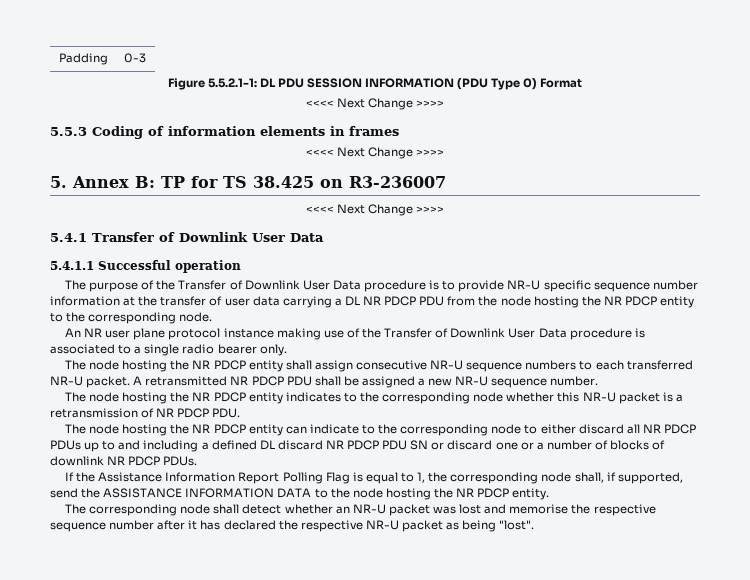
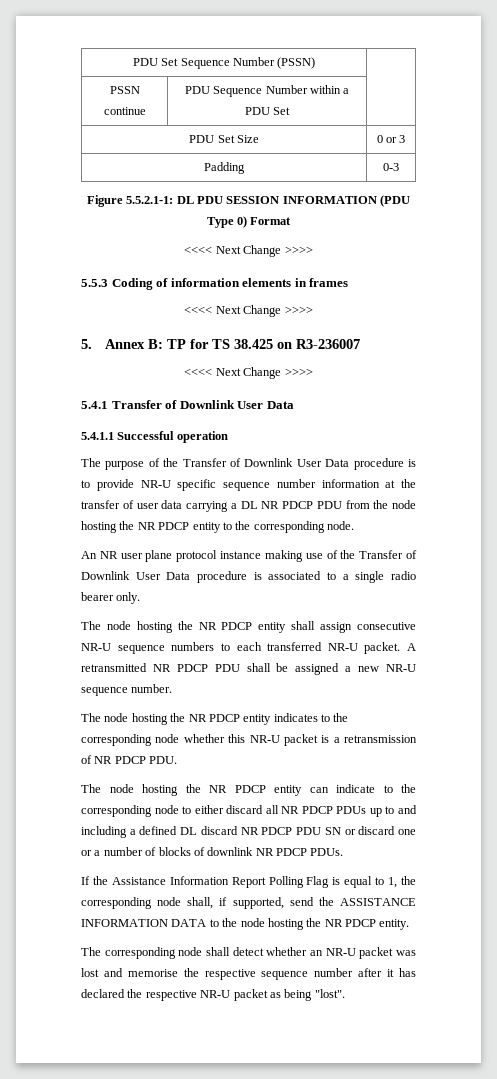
+ PDU Set Sequence Number (PSSN) |
+ PSSN continue | PDU Sequence Number within a PDU Set |
+ PDU Set Size | 0 or 3

